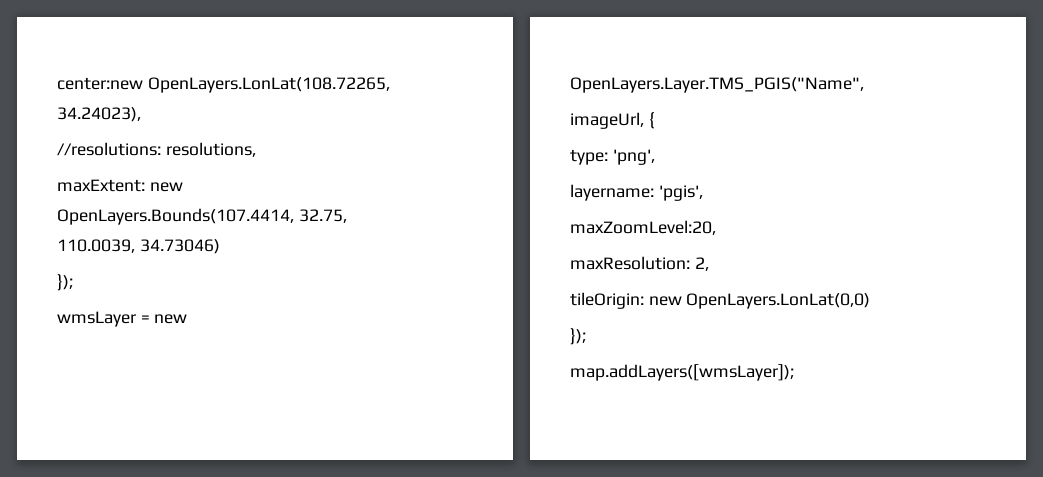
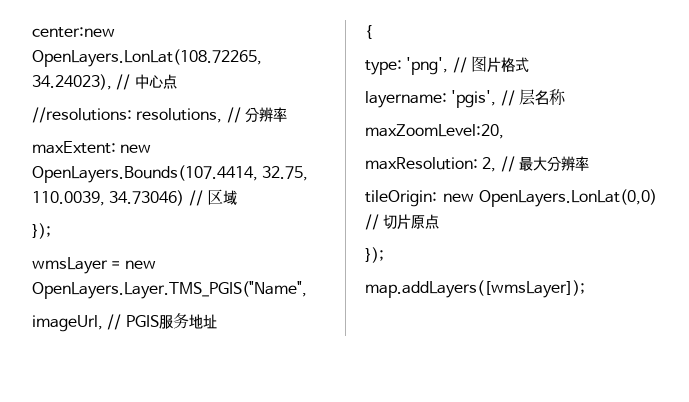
- center:new OpenLayers.LonLat(108.72265, 34.24023),
+ center:new OpenLayers.LonLat(108.72265, 34.24023), // 中心点
- //resolutions: resolutions,
+ //resolutions: resolutions, // 分辨率
- maxExtent: new OpenLayers.Bounds(107.4414, 32.75, 110.0039, 34.73046)
+ maxExtent: new OpenLayers.Bounds(107.4414, 32.75, 110.0039, 34.73046) // 区域
- imageUrl, {
+ imageUrl, // PGIS服务地址
+ {
- type: 'png',
+ type: 'png', // 图片格式
- layername: 'pgis',
+ layername: 'pgis', // 层名称
- maxResolution: 2,
+ maxResolution: 2, // 最大分辨率
- tileOrigin: new OpenLayers.LonLat(0,0)
+ tileOrigin: new OpenLayers.LonLat(0,0) // 切片原点

